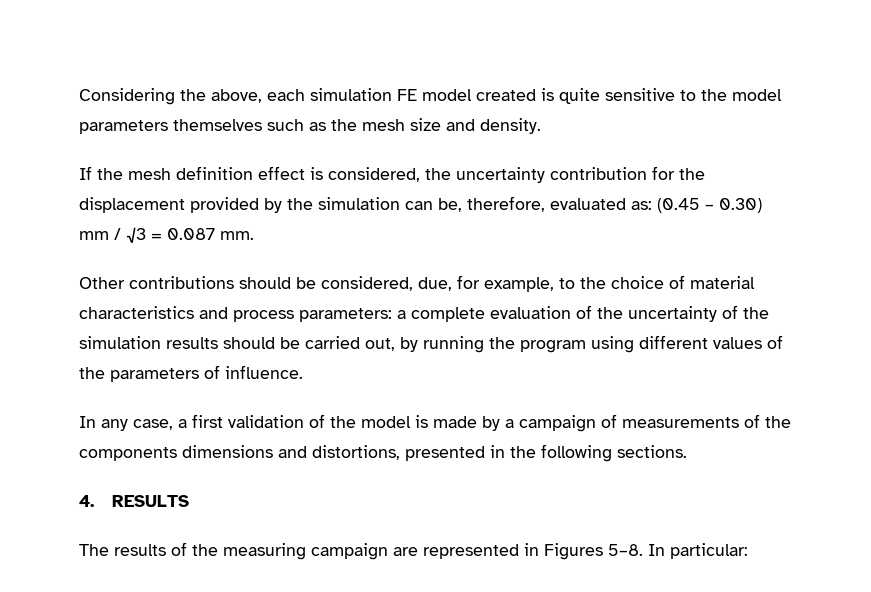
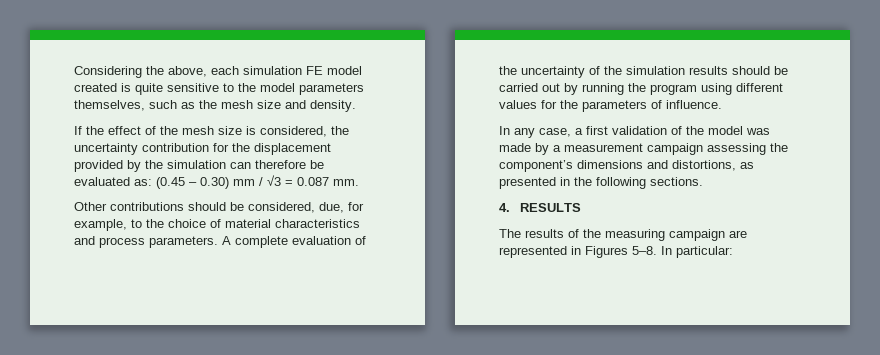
- Considering the above, each simulation FE model created is quite sensitive to the model parameters themselves such as the mesh size and density.
+ Considering the above, each simulation FE model created is quite sensitive to the model parameters themselves, such as the mesh size and density.
- If the mesh definition effect is considered, the uncertainty contribution for the displacement provided by the simulation can be, therefore, evaluated as: (0.45 – 0.30) mm / √3 = 0.087 mm.
+ If the effect of the mesh size is considered, the uncertainty contribution for the displacement provided by the simulation can therefore be evaluated as: (0.45 – 0.30) mm / √3 = 0.087 mm.
- Other contributions should be considered, due, for example, to the choice of material characteristics and process parameters: a complete evaluation of the uncertainty of the simulation results should be carried out, by running the program using different values of the parameters of influence.
+ Other contributions should be considered, due, for example, to the choice of material characteristics and process parameters. A complete evaluation of the uncertainty of the simulation results should be carried out by running the program using different values for the parameters of influence.
- In any case, a first validation of the model is made by a campaign of measurements of the components dimensions and distortions, presented in the following sections.
+ In any case, a first validation of the model was made by a measurement campaign assessing the component’s dimensions and distortions, as presented in the following sections.

